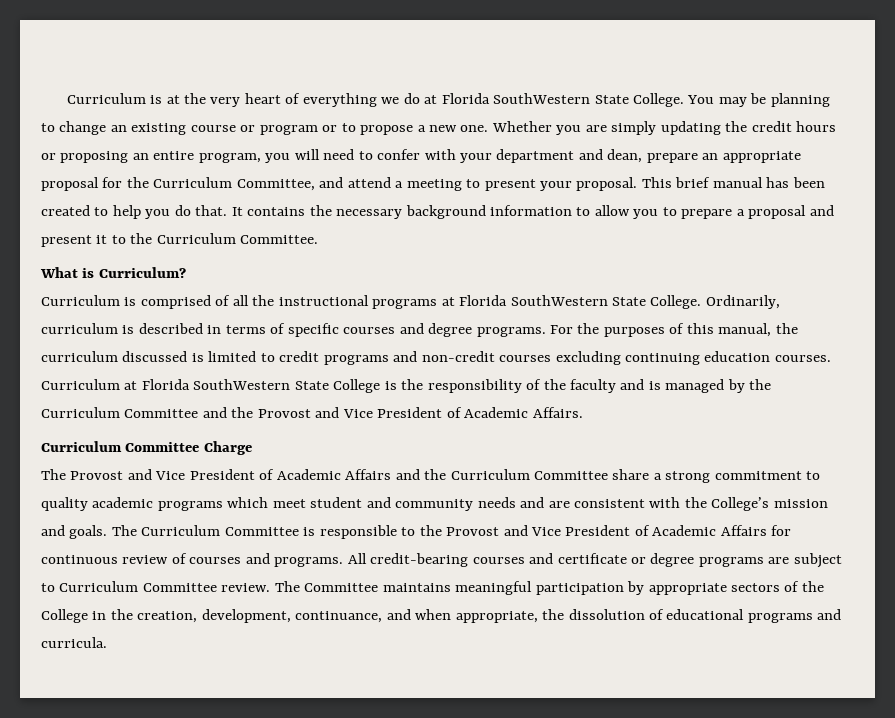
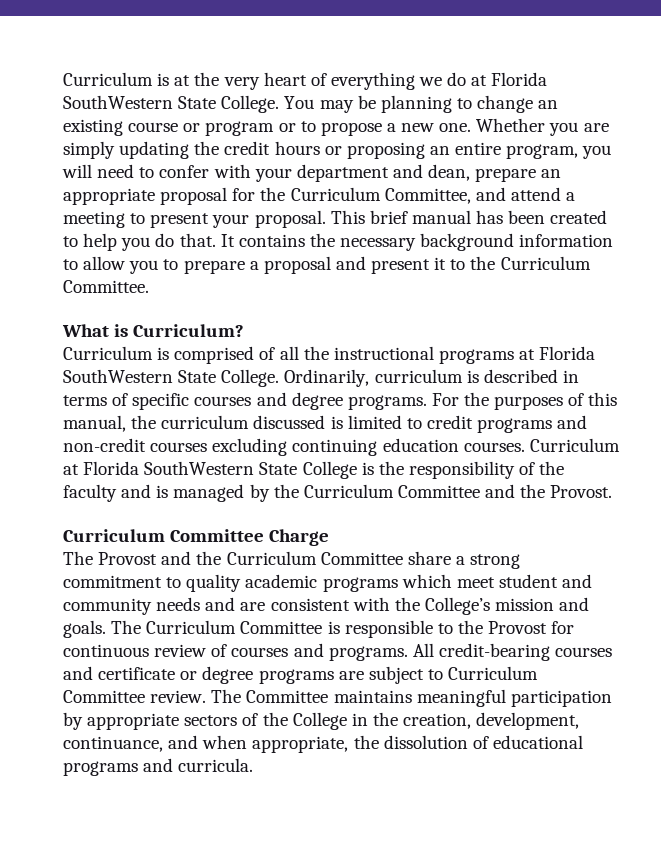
- Curriculum at Florida SouthWestern State College is the responsibility of the faculty and is managed by the Curriculum Committee and the Provost and Vice President of Academic Affairs.
+ Curriculum at Florida SouthWestern State College is the responsibility of the faculty and is managed by the Curriculum Committee and the Provost.
- The Provost and Vice President of Academic Affairs and the Curriculum Committee share a strong commitment to quality academic programs which meet student and community needs and are consistent with the College’s mission and goals.
+ The Provost and the Curriculum Committee share a strong commitment to quality academic programs which meet student and community needs and are consistent with the College’s mission and goals.
- The Curriculum Committee is responsible to the Provost and Vice President of Academic Affairs for continuous review of courses and programs.
+ The Curriculum Committee is responsible to the Provost for continuous review of courses and programs.

